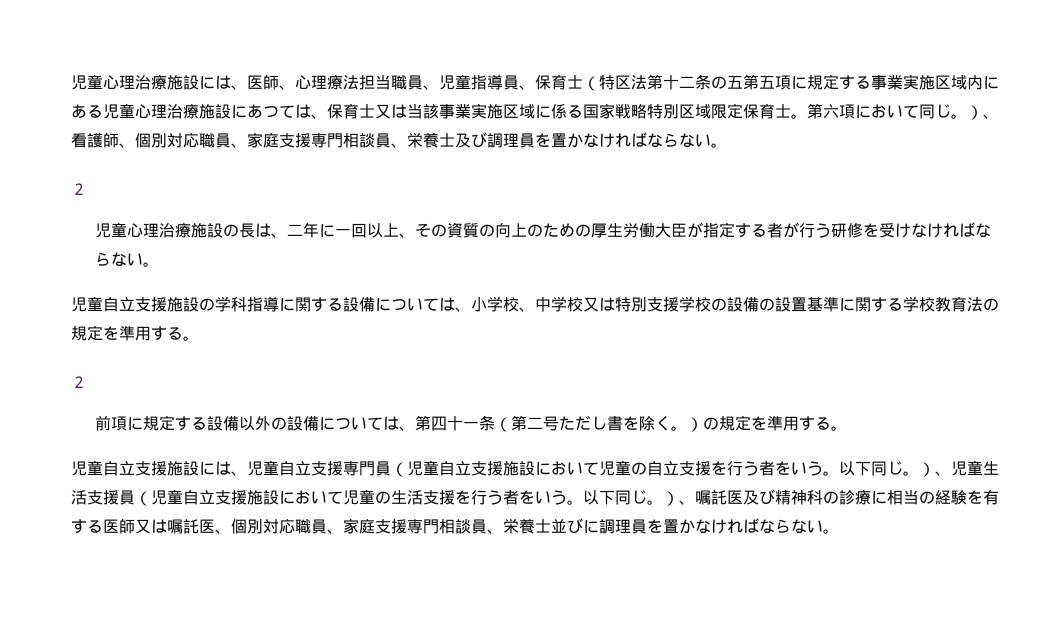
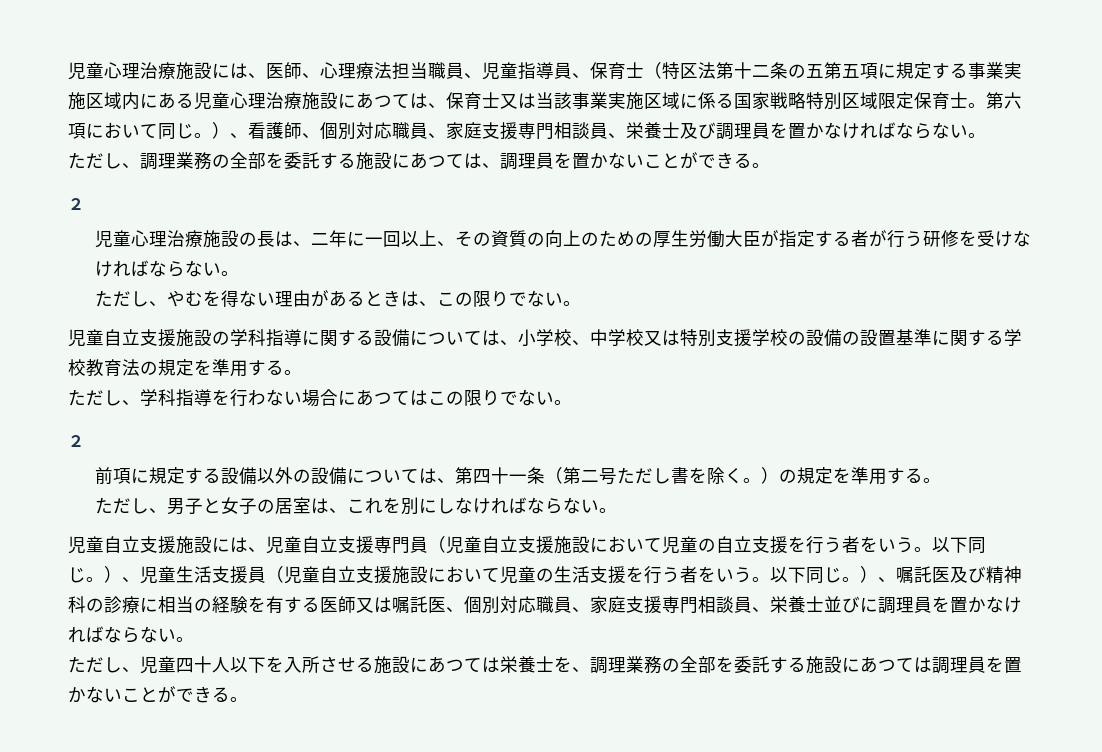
+ ただし、調理業務の全部を委託する施設にあつては、調理員を置かないことができる。
+ ただし、やむを得ない理由があるときは、この限りでない。
+ ただし、学科指導を行わない場合にあつてはこの限りでない。
+ ただし、男子と女子の居室は、これを別にしなければならない。
+ ただし、児童四十人以下を入所させる施設にあつては栄養士を、調理業務の全部を委託する施設にあつては調理員を置かないことができる。

